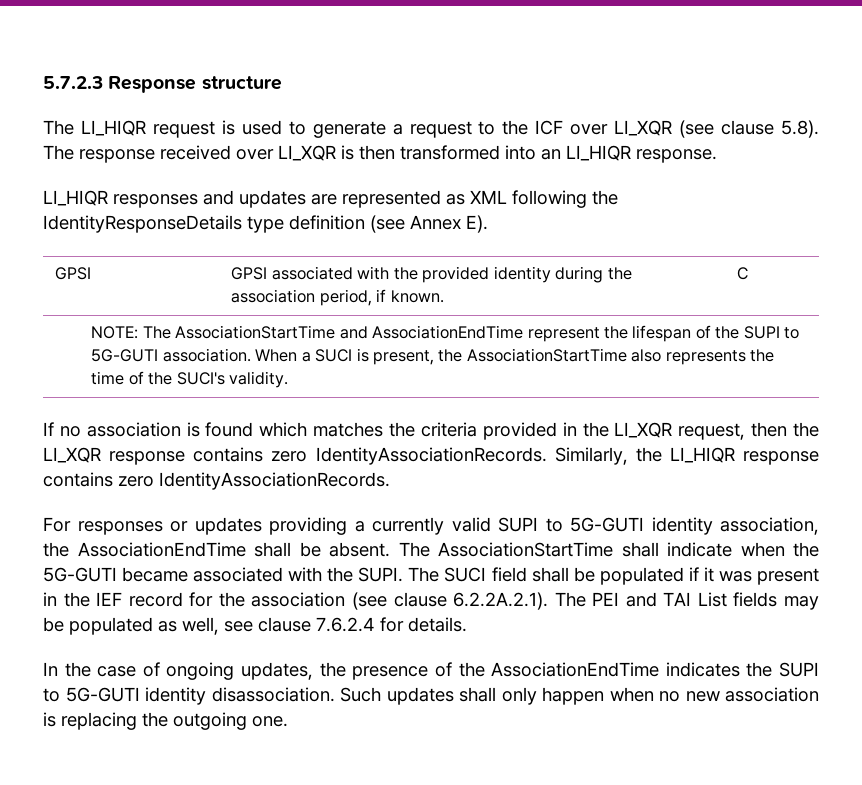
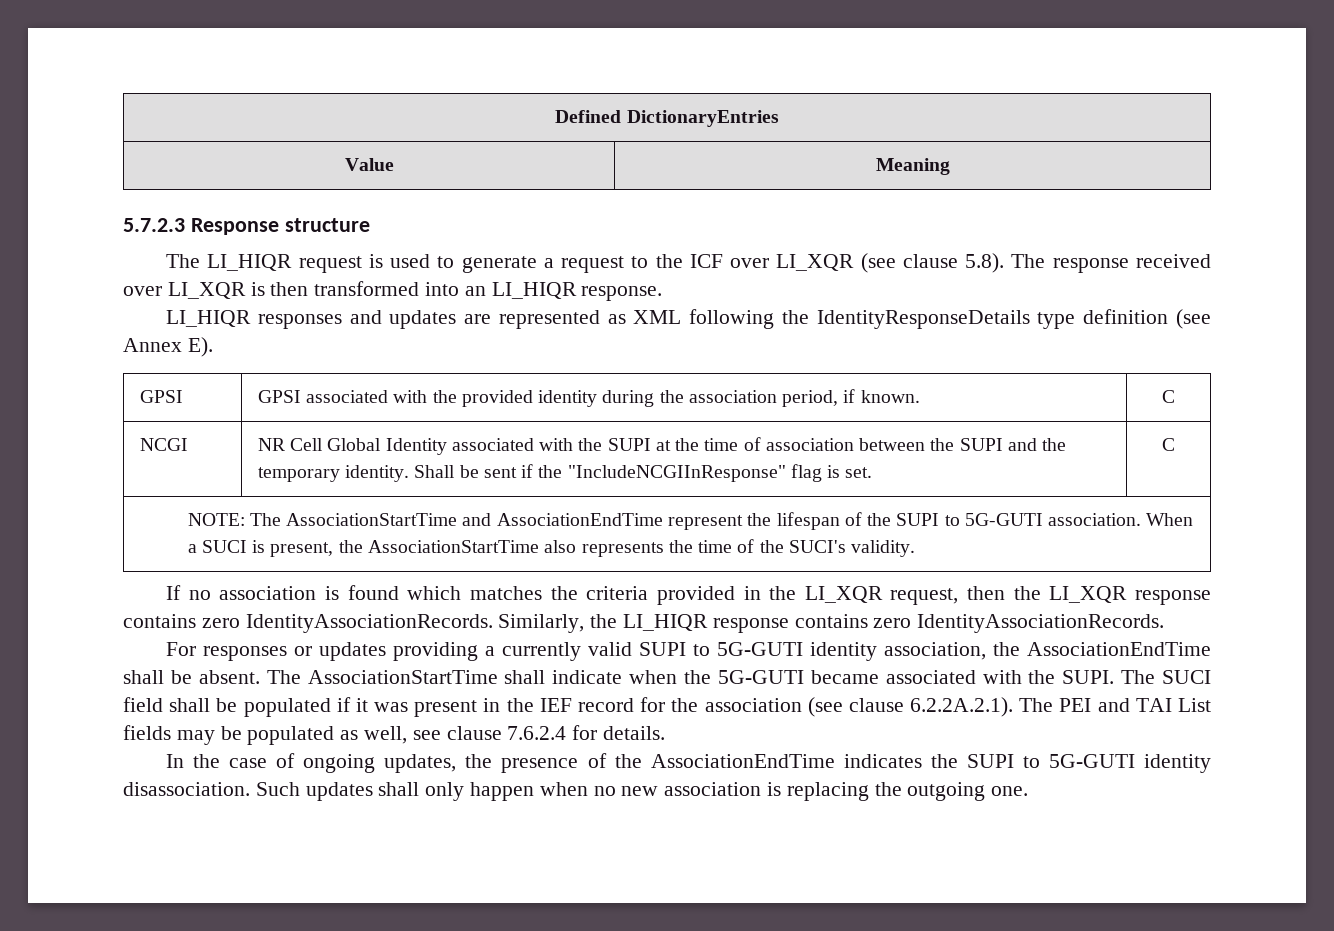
+ Defined DictionaryEntries
+ Value | Meaning
+ NCGI | NR Cell Global Identity associated with the SUPI at the time of association between the SUPI and the temporary identity. Shall be sent if the "IncludeNCGIInResponse" flag is set. | C

